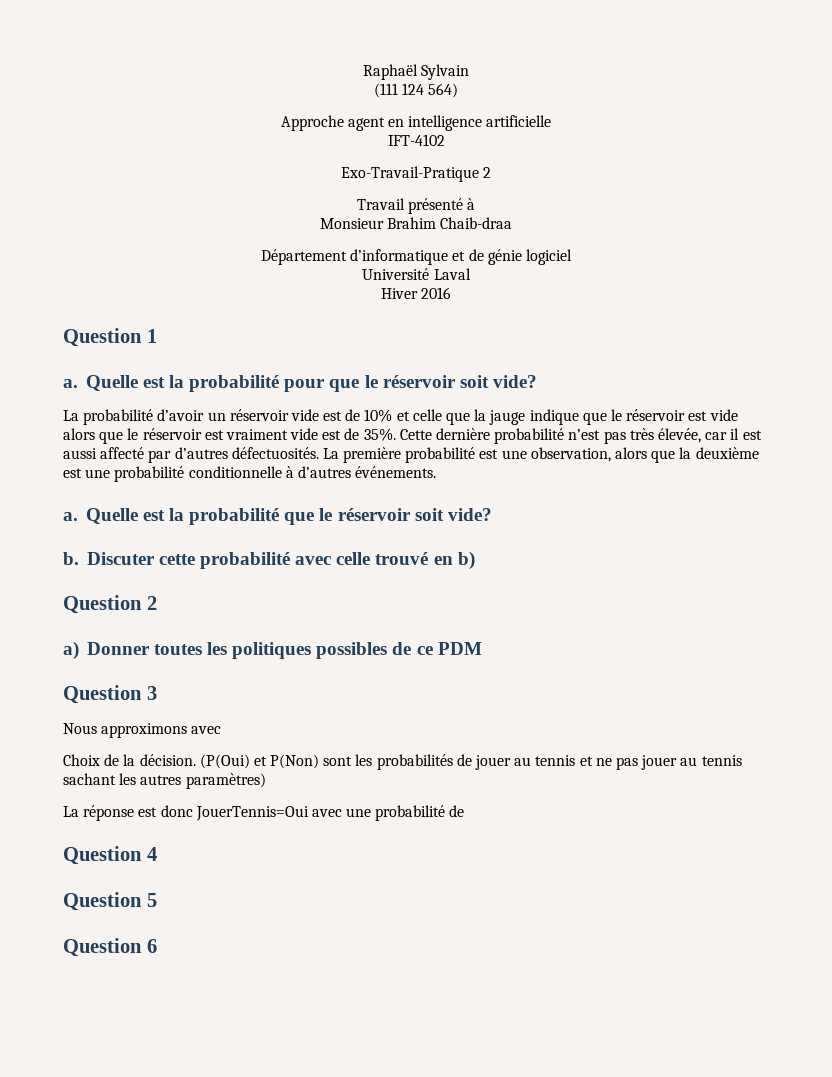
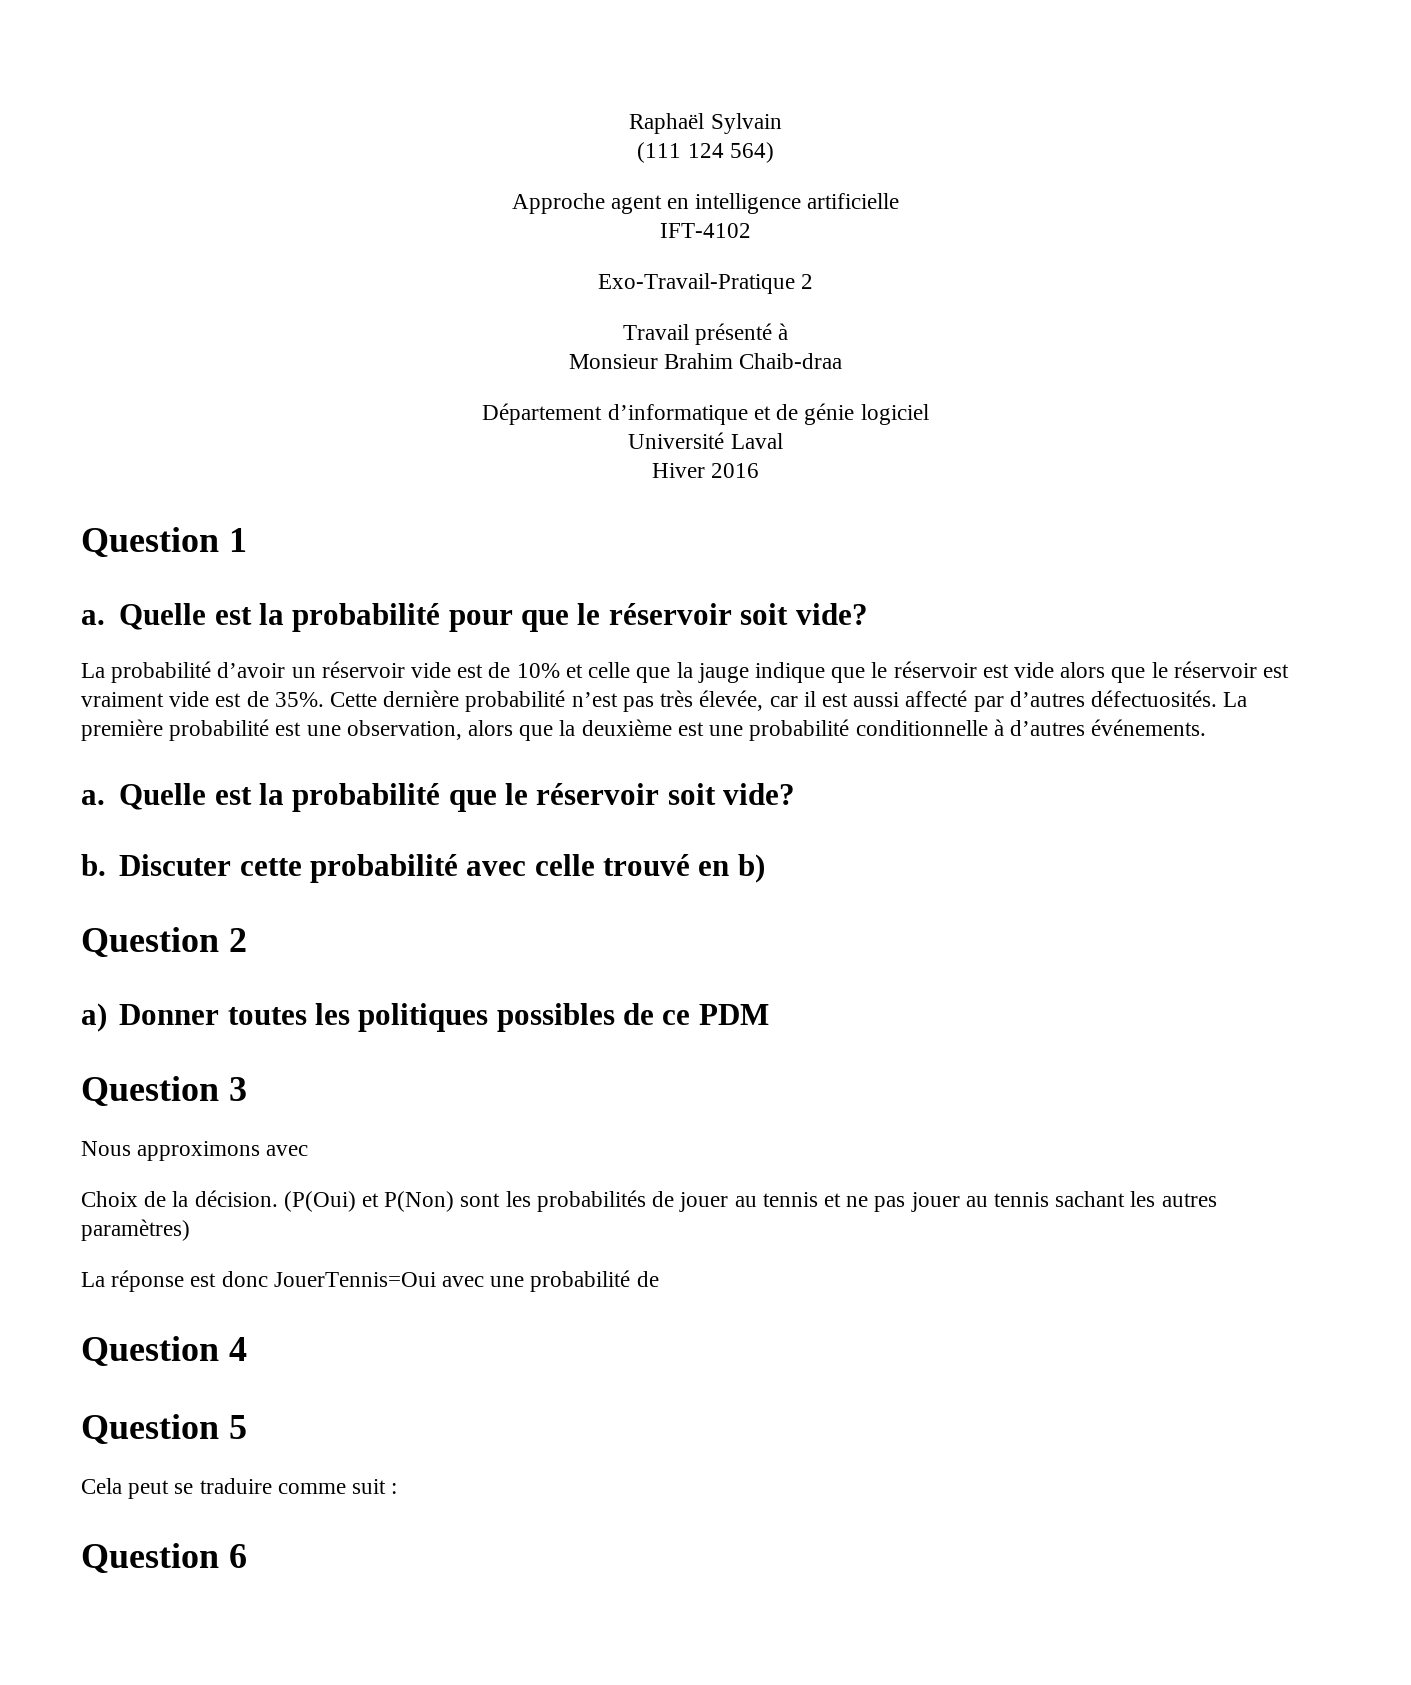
+ Cela peut se traduire comme suit :

